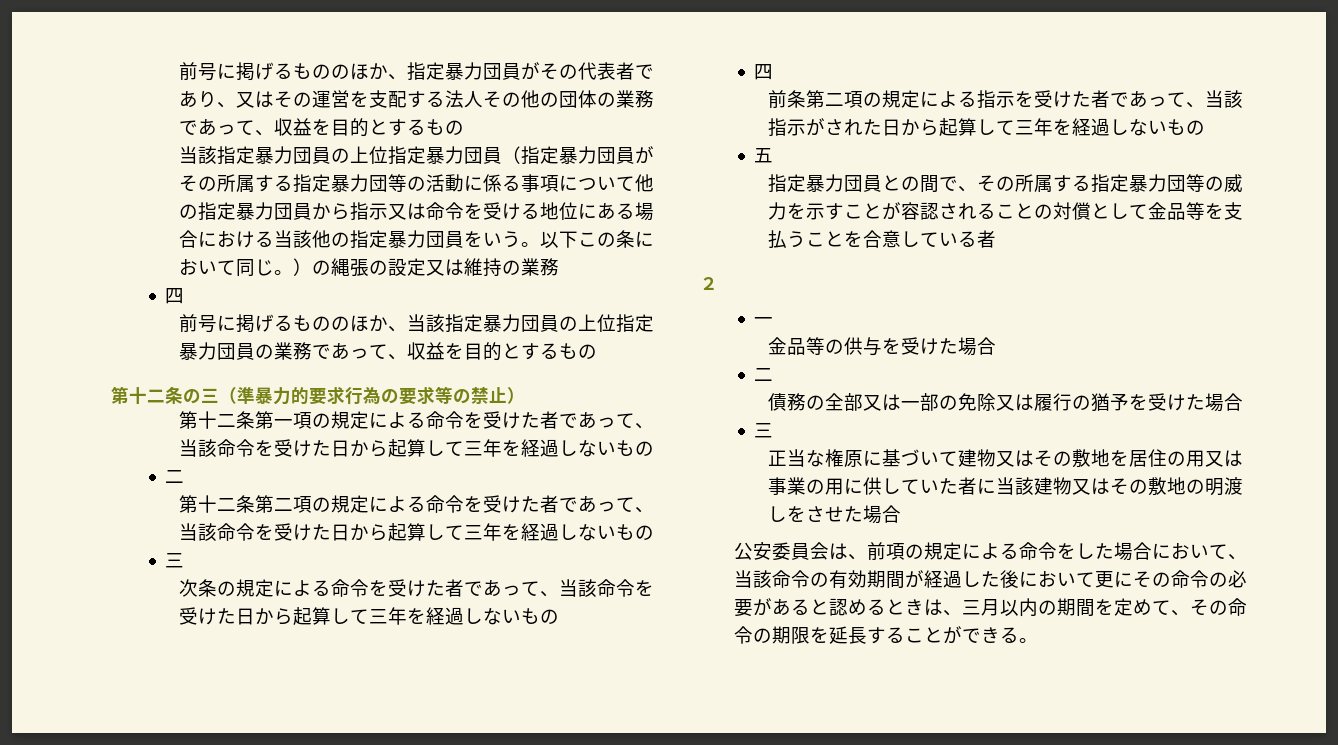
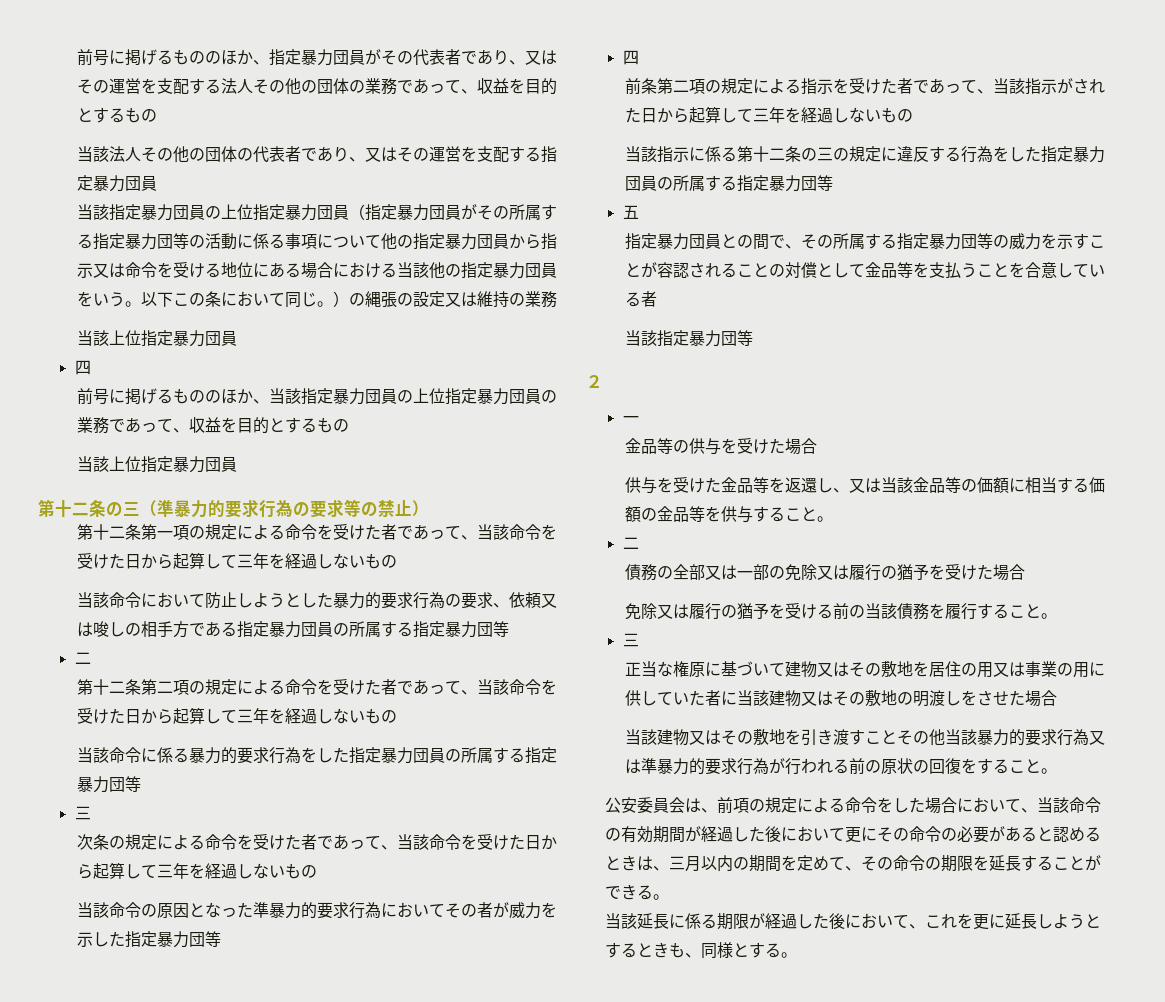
+ 当該法人その他の団体の代表者であり、又はその運営を支配する指定暴力団員
  以下この条において同じ。）の縄張の設定又は維持の業務
+ 当該上位指定暴力団員
  前号に掲げるもののほか、当該指定暴力団員の上位指定暴力団員の業務であって、収益を目的とするもの
+ 当該上位指定暴力団員
+ 当該命令において防止しようとした暴力的要求行為の要求、依頼又は唆しの相手方である指定暴力団員の所属する指定暴力団等
+ 当該命令に係る暴力的要求行為をした指定暴力団員の所属する指定暴力団等
+ 当該命令の原因となった準暴力的要求行為においてその者が威力を示した指定暴力団等
+ 当該指示に係る第十二条の三の規定に違反する行為をした指定暴力団員の所属する指定暴力団等
+ 当該指定暴力団等
+ 供与を受けた金品等を返還し、又は当該金品等の価額に相当する価額の金品等を供与すること。
+ 免除又は履行の猶予を受ける前の当該債務を履行すること。
+ 当該建物又はその敷地を引き渡すことその他当該暴力的要求行為又は準暴力的要求行為が行われる前の原状の回復をすること。
+ 当該延長に係る期限が経過した後において、これを更に延長しようとするときも、同様とする。

